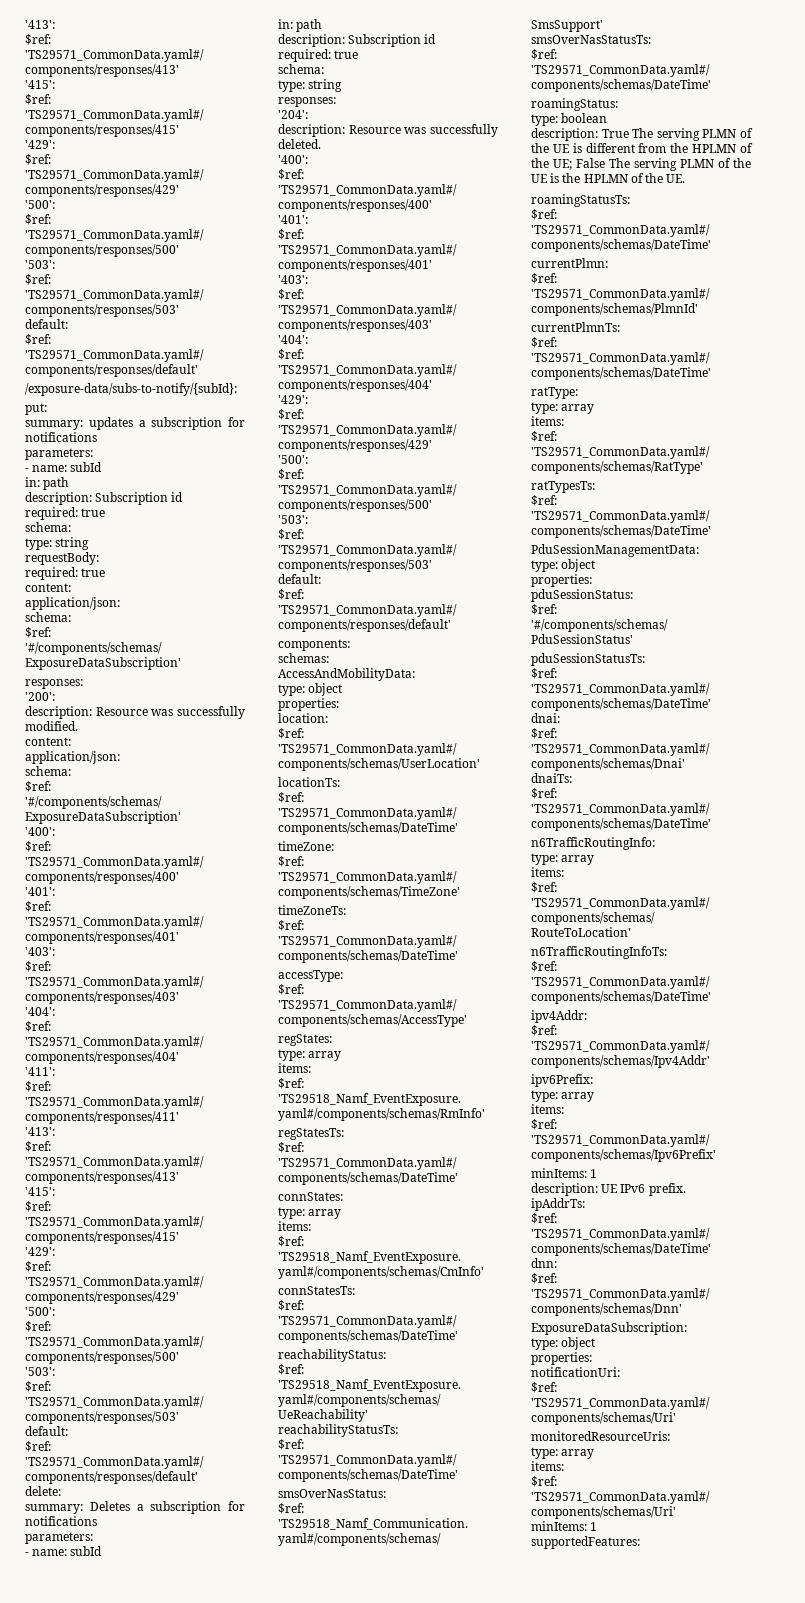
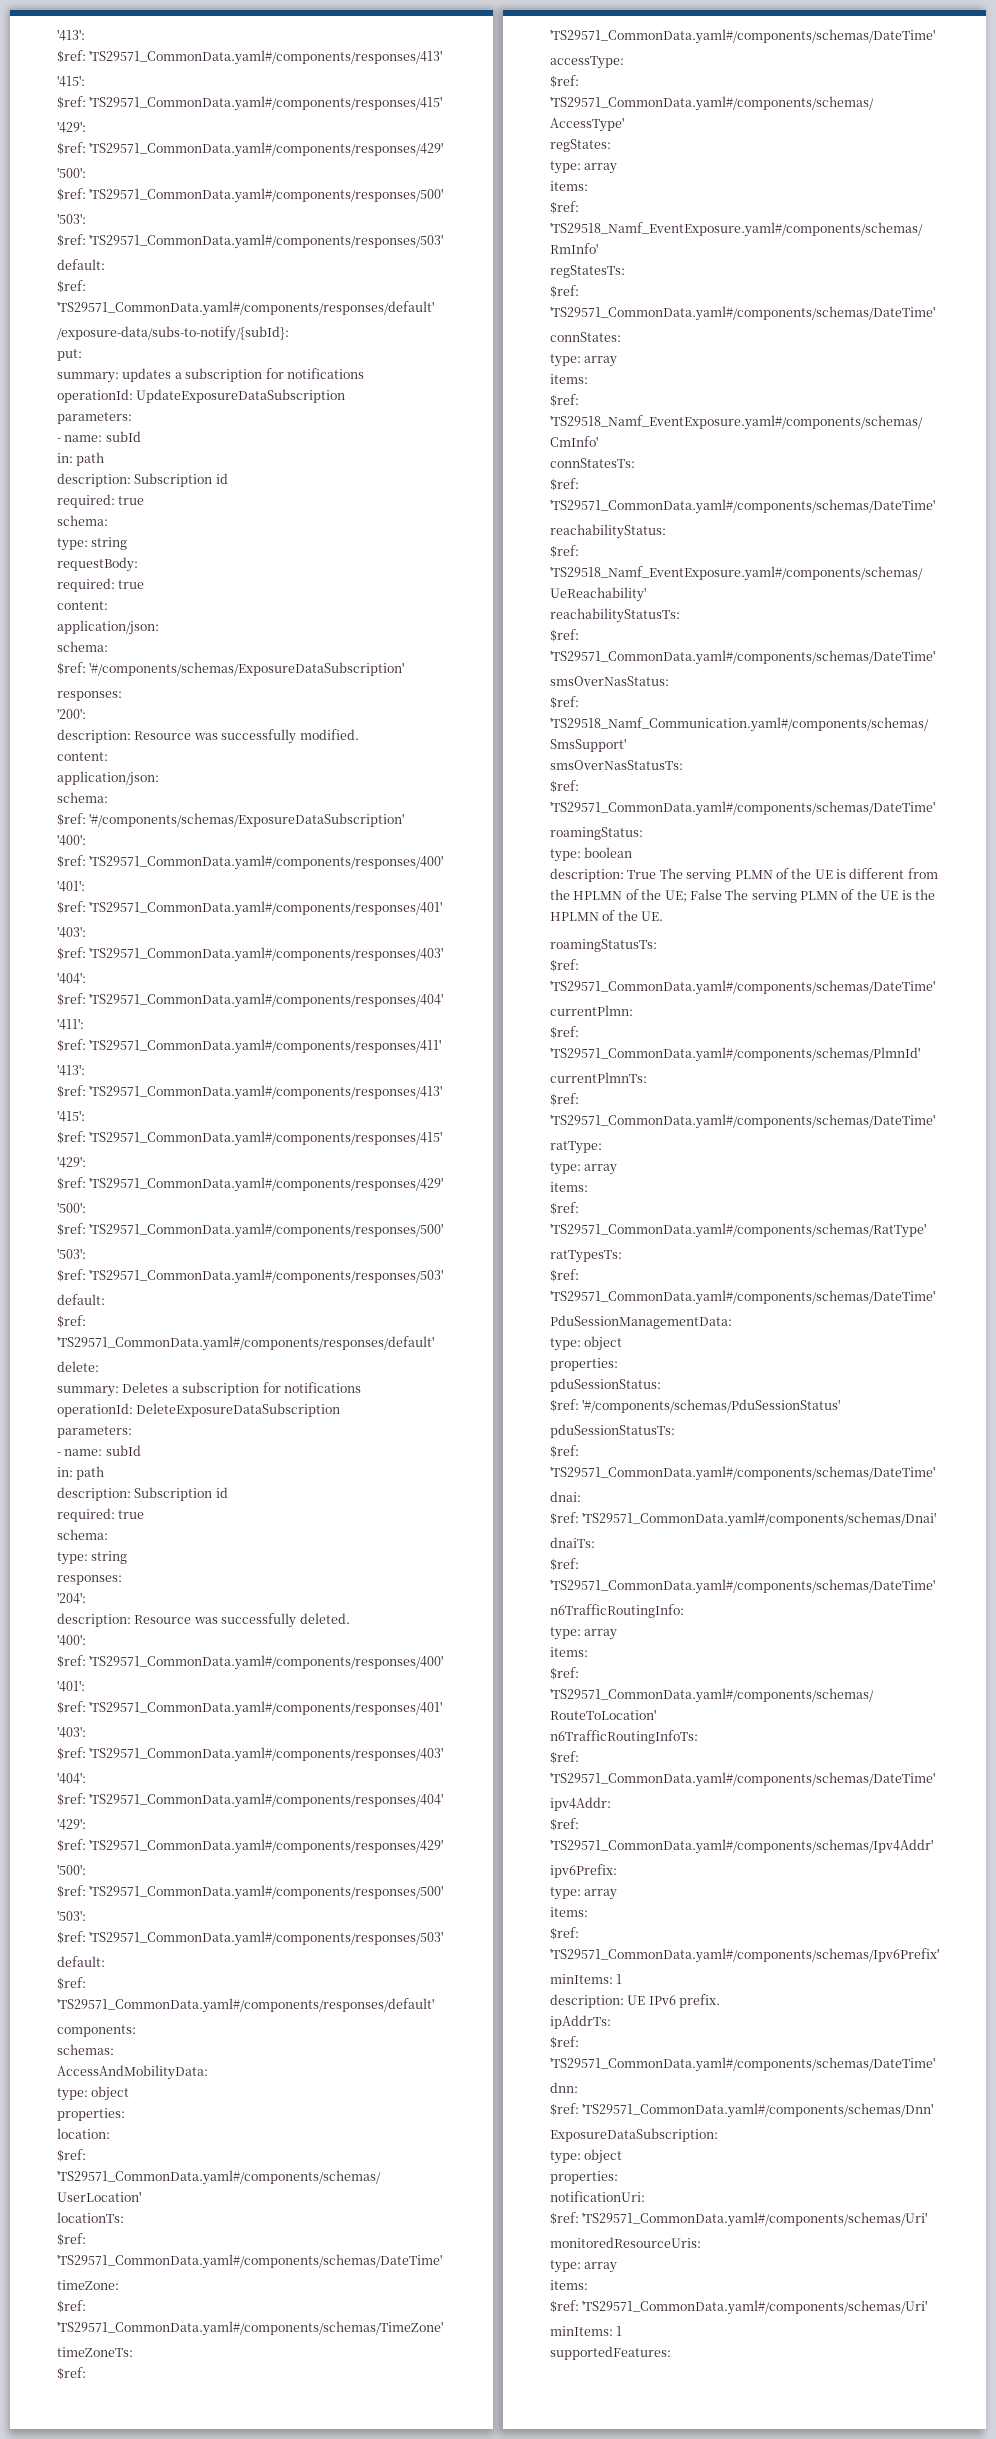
+ operationId: UpdateExposureDataSubscription
+ operationId: DeleteExposureDataSubscription

